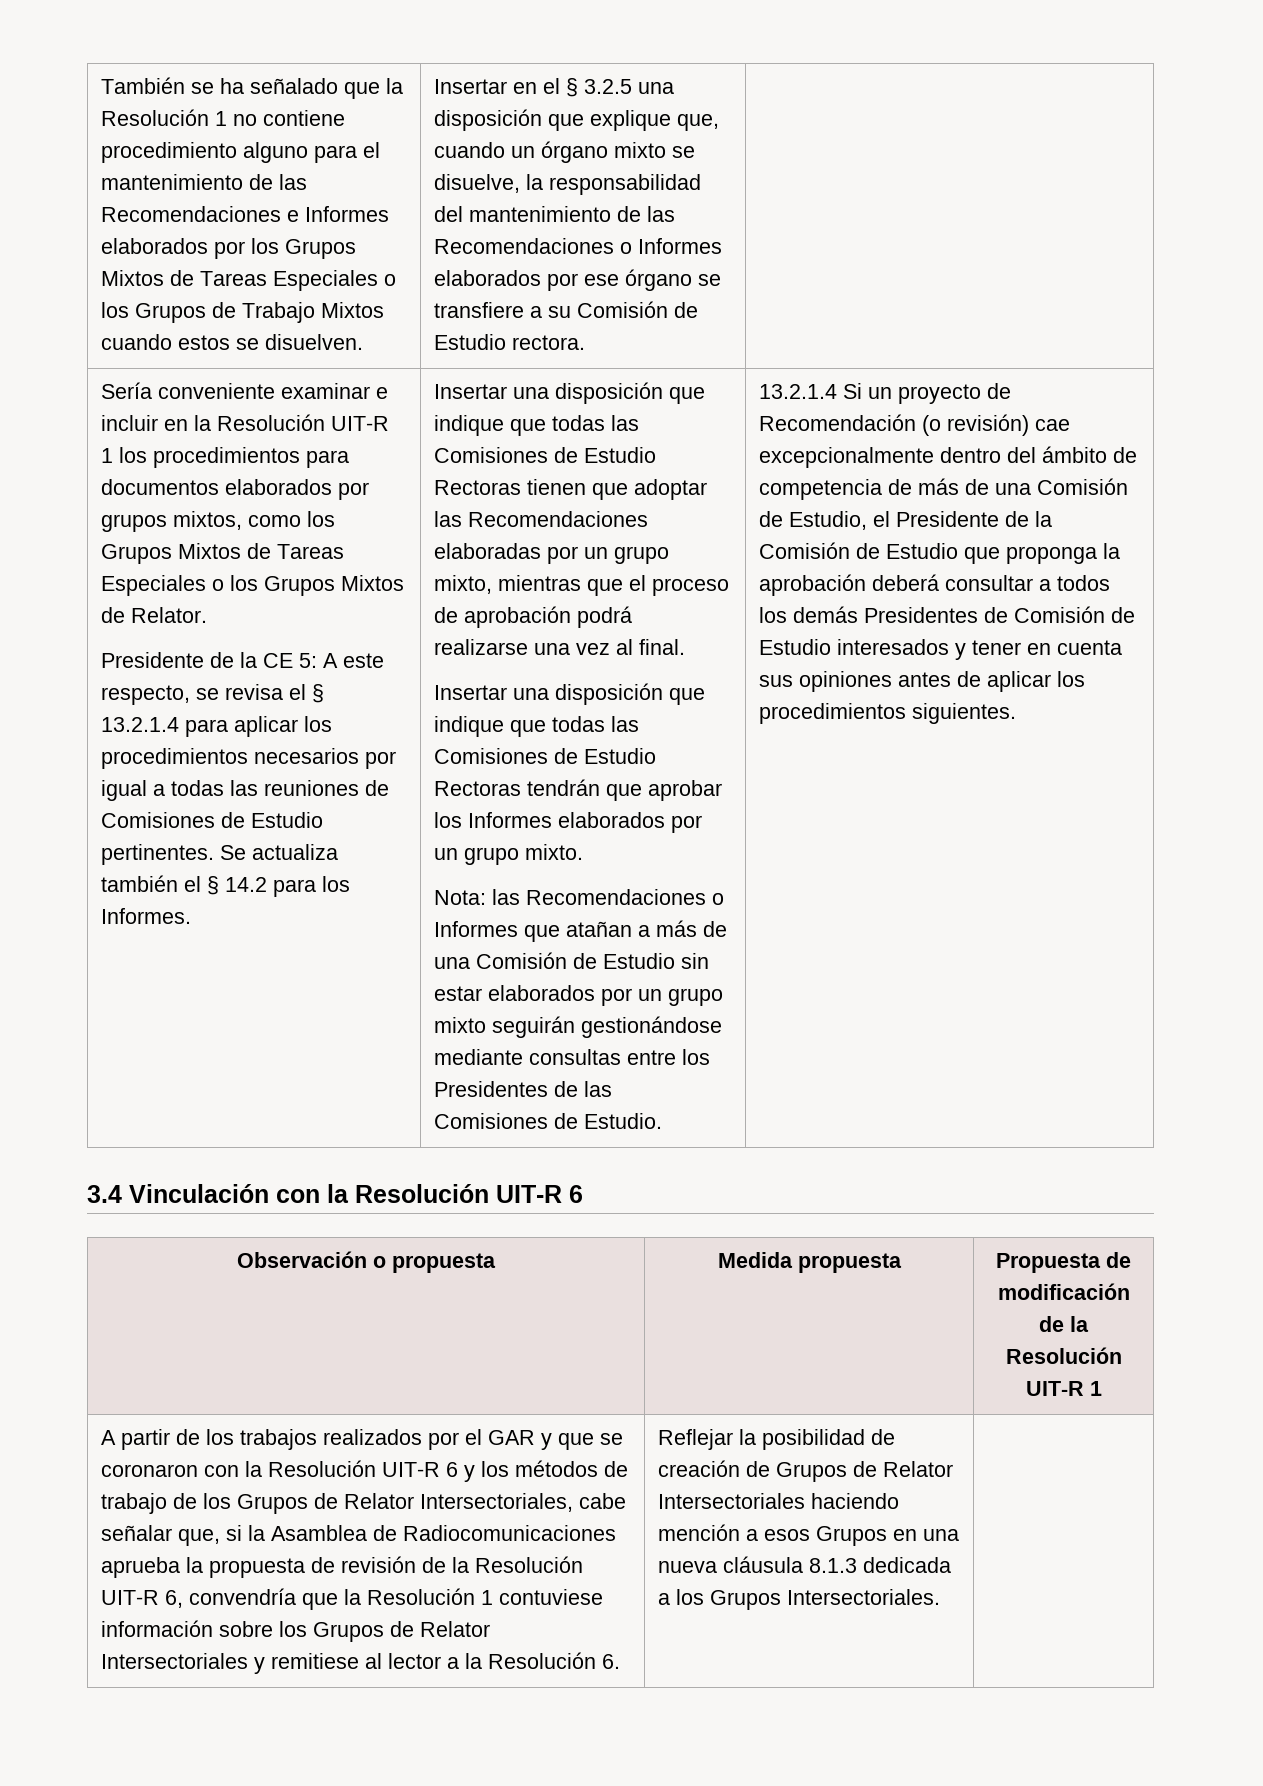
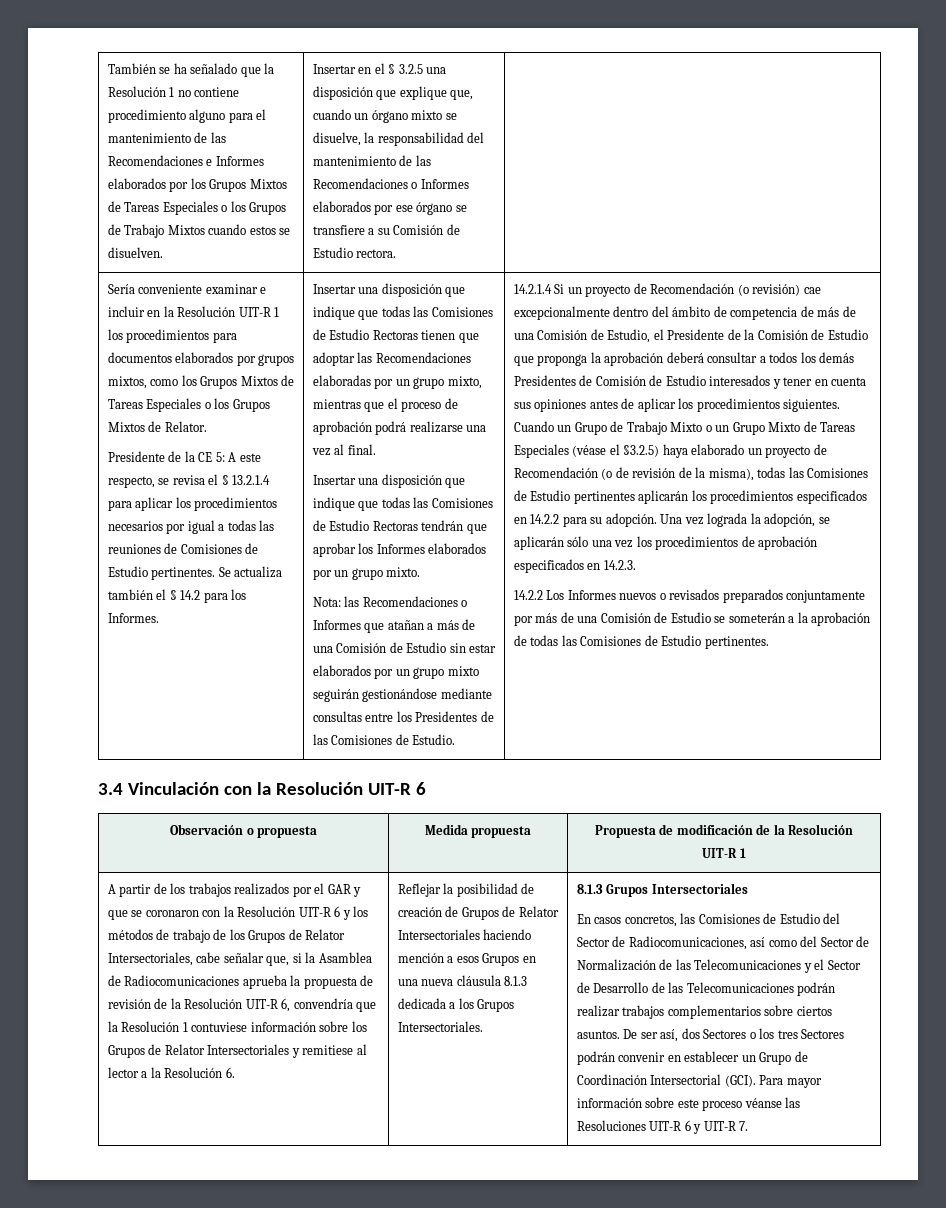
- 13.2.1.4 Si un proyecto de Recomendación (o revisión) cae excepcionalmente dentro del ámbito de competencia de más de una Comisión de Estudio, el Presidente de la Comisión de Estudio que proponga la aprobación deberá consultar a todos los demás Presidentes de Comisión de Estudio interesados y tener en cuenta sus opiniones antes de aplicar los procedimientos siguientes.
+ 14.2.1.4 Si un proyecto de Recomendación (o revisión) cae excepcionalmente dentro del ámbito de competencia de más de una Comisión de Estudio, el Presidente de la Comisión de Estudio que proponga la aprobación deberá consultar a todos los demás Presidentes de Comisión de Estudio interesados y tener en cuenta sus opiniones antes de aplicar los procedimientos siguientes. Cuando un Grupo de Trabajo Mixto o un Grupo Mixto de Tareas Especiales (véase el §3.2.5) haya elaborado un proyecto de Recomendación (o de revisión de la misma), todas las Comisiones de Estudio pertinentes aplicarán los procedimientos especificados en 14.2.2 para su adopción. Una vez lograda la adopción, se aplicarán sólo una vez los procedimientos de aprobación especificados en 14.2.3.
+ 14.2.2 Los Informes nuevos o revisados preparados conjuntamente por más de una Comisión de Estudio se someterán a la aprobación de todas las Comisiones de Estudio pertinentes.
+ 8.1.3 Grupos Intersectoriales
+ En casos concretos, las Comisiones de Estudio del Sector de Radiocomunicaciones, así como del Sector de Normalización de las Telecomunicaciones y el Sector de Desarrollo de las Telecomunicaciones podrán realizar trabajos complementarios sobre ciertos asuntos. De ser así, dos Sectores o los tres Sectores podrán convenir en establecer un Grupo de Coordinación Intersectorial (GCI). Para mayor información sobre este proceso véanse las Resoluciones UIT-R 6 y UIT-R 7.

